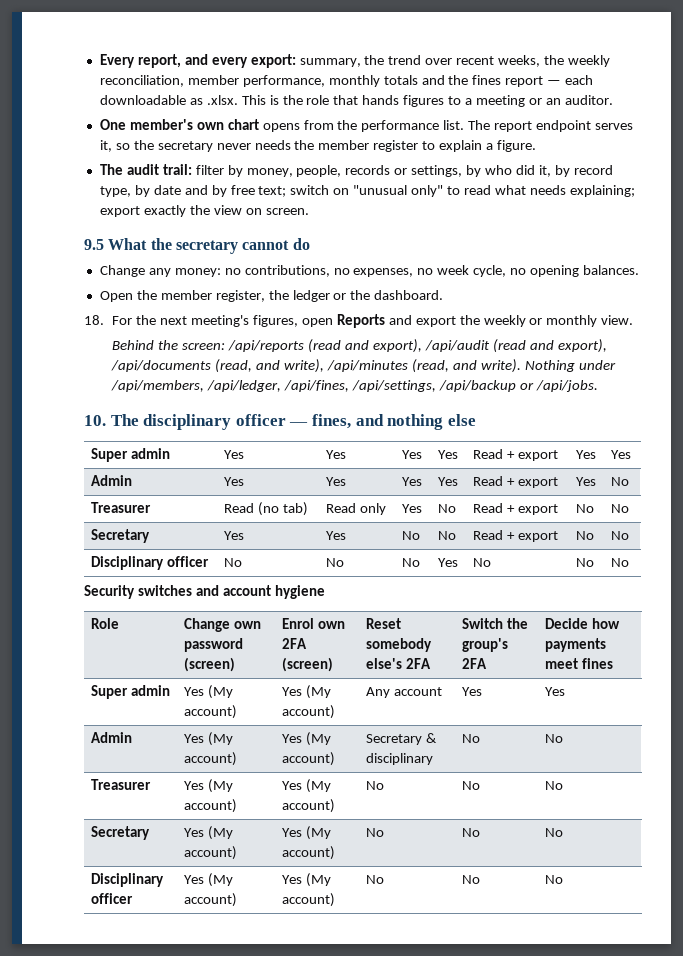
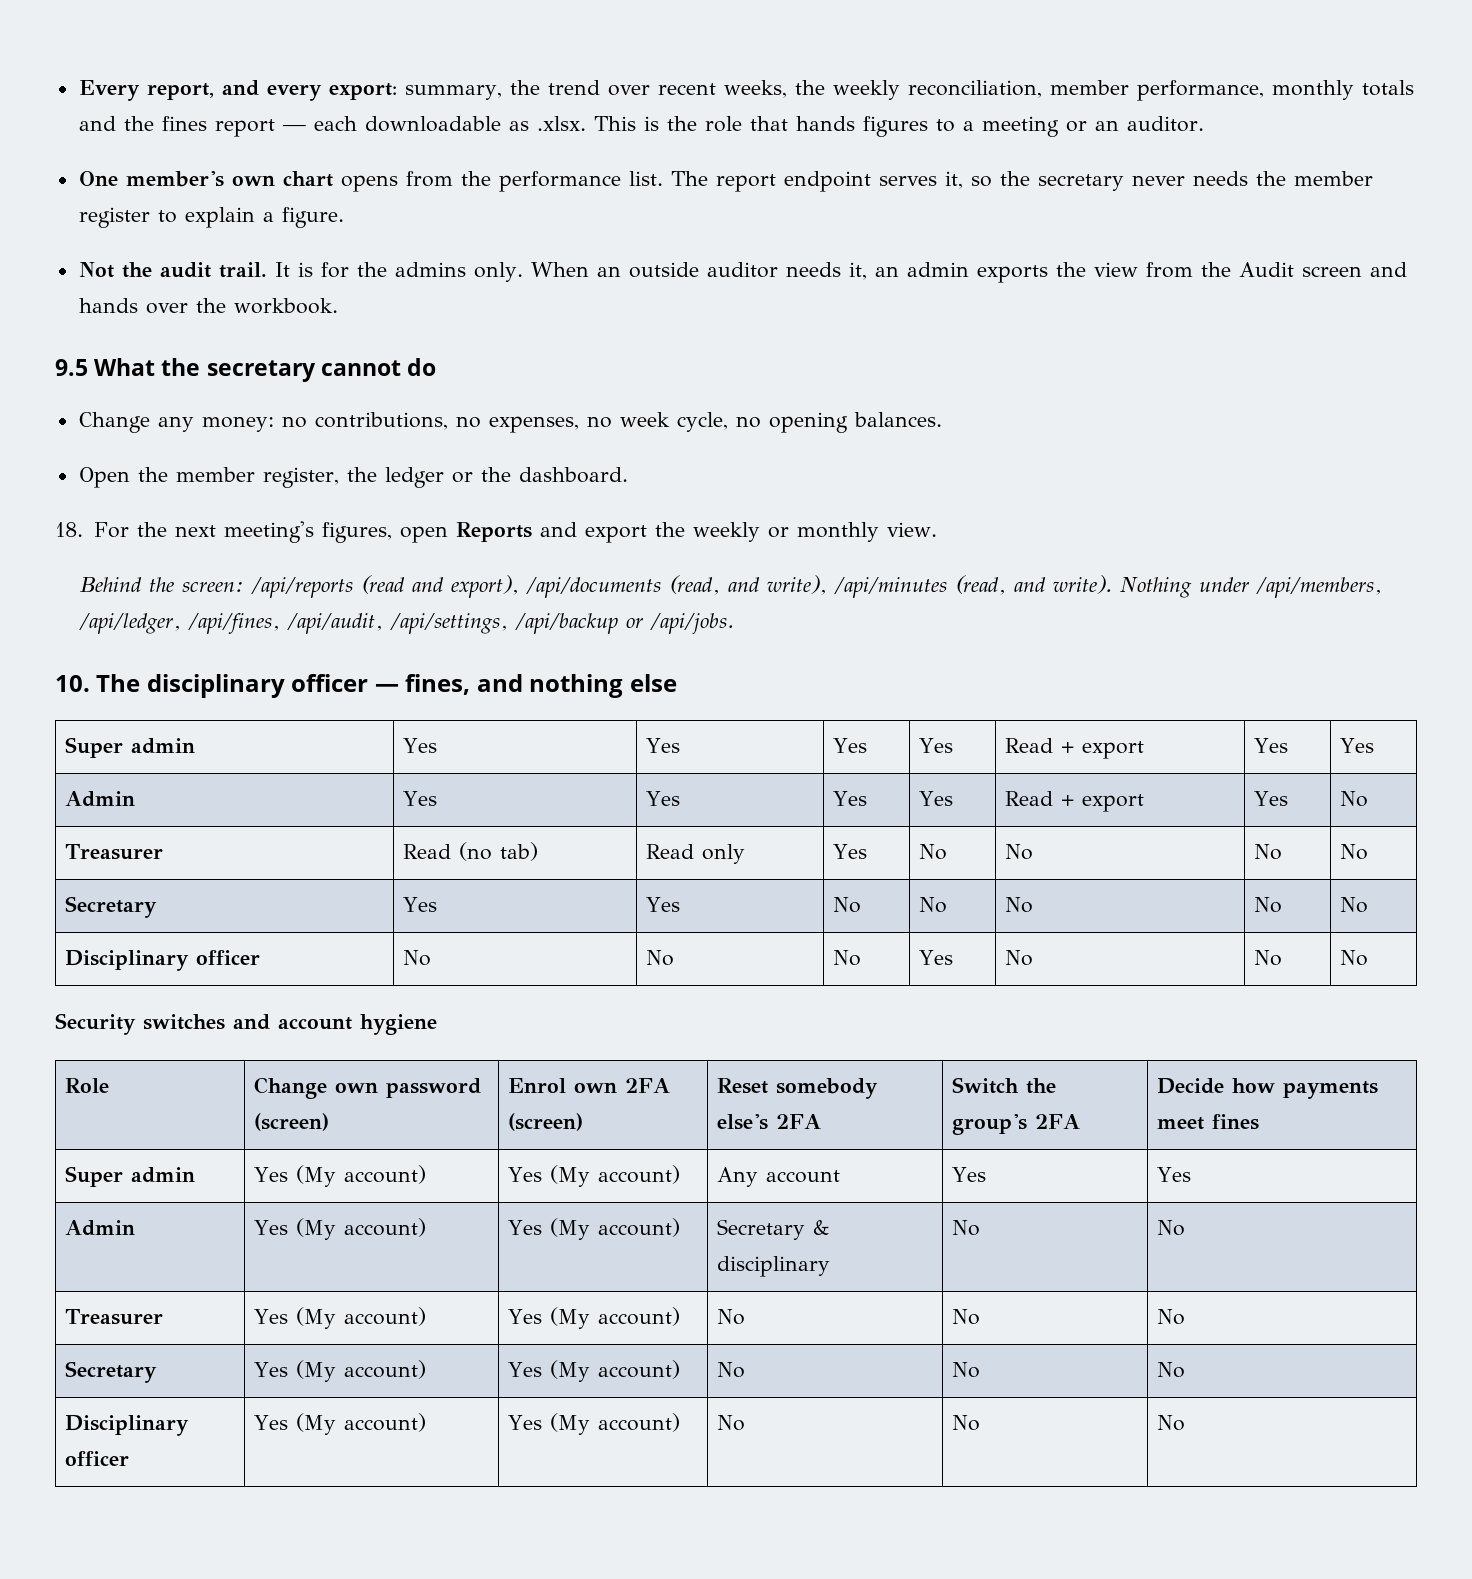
- The audit trail: filter by money, people, records or settings, by who did it, by record type, by date and by free text; switch on "unusual only" to read what needs explaining; export exactly the view on screen.
+ Not the audit trail. It is for the admins only. When an outside auditor needs it, an admin exports the view from the Audit screen and hands over the workbook.
- Behind the screen: /api/reports (read and export), /api/audit (read and export), /api/documents (read, and write), /api/minutes (read, and write).
+ Behind the screen: /api/reports (read and export), /api/documents (read, and write), /api/minutes (read, and write).
- Nothing under /api/members, /api/ledger, /api/fines, /api/settings, /api/backup or /api/jobs.
+ Nothing under /api/members, /api/ledger, /api/fines, /api/audit, /api/settings, /api/backup or /api/jobs.
- Treasurer | Read (no tab) | Read only | Yes | No | Read + export | No | No
+ Treasurer | Read (no tab) | Read only | Yes | No | No | No | No
- Secretary | Yes | Yes | No | No | Read + export | No | No
+ Secretary | Yes | Yes | No | No | No | No | No

